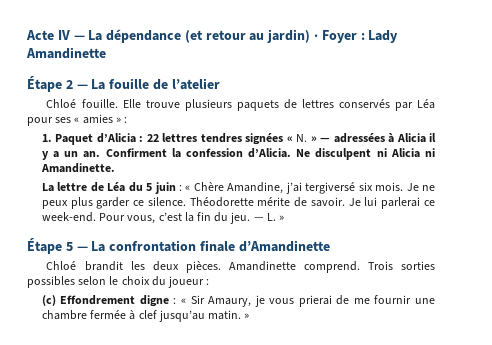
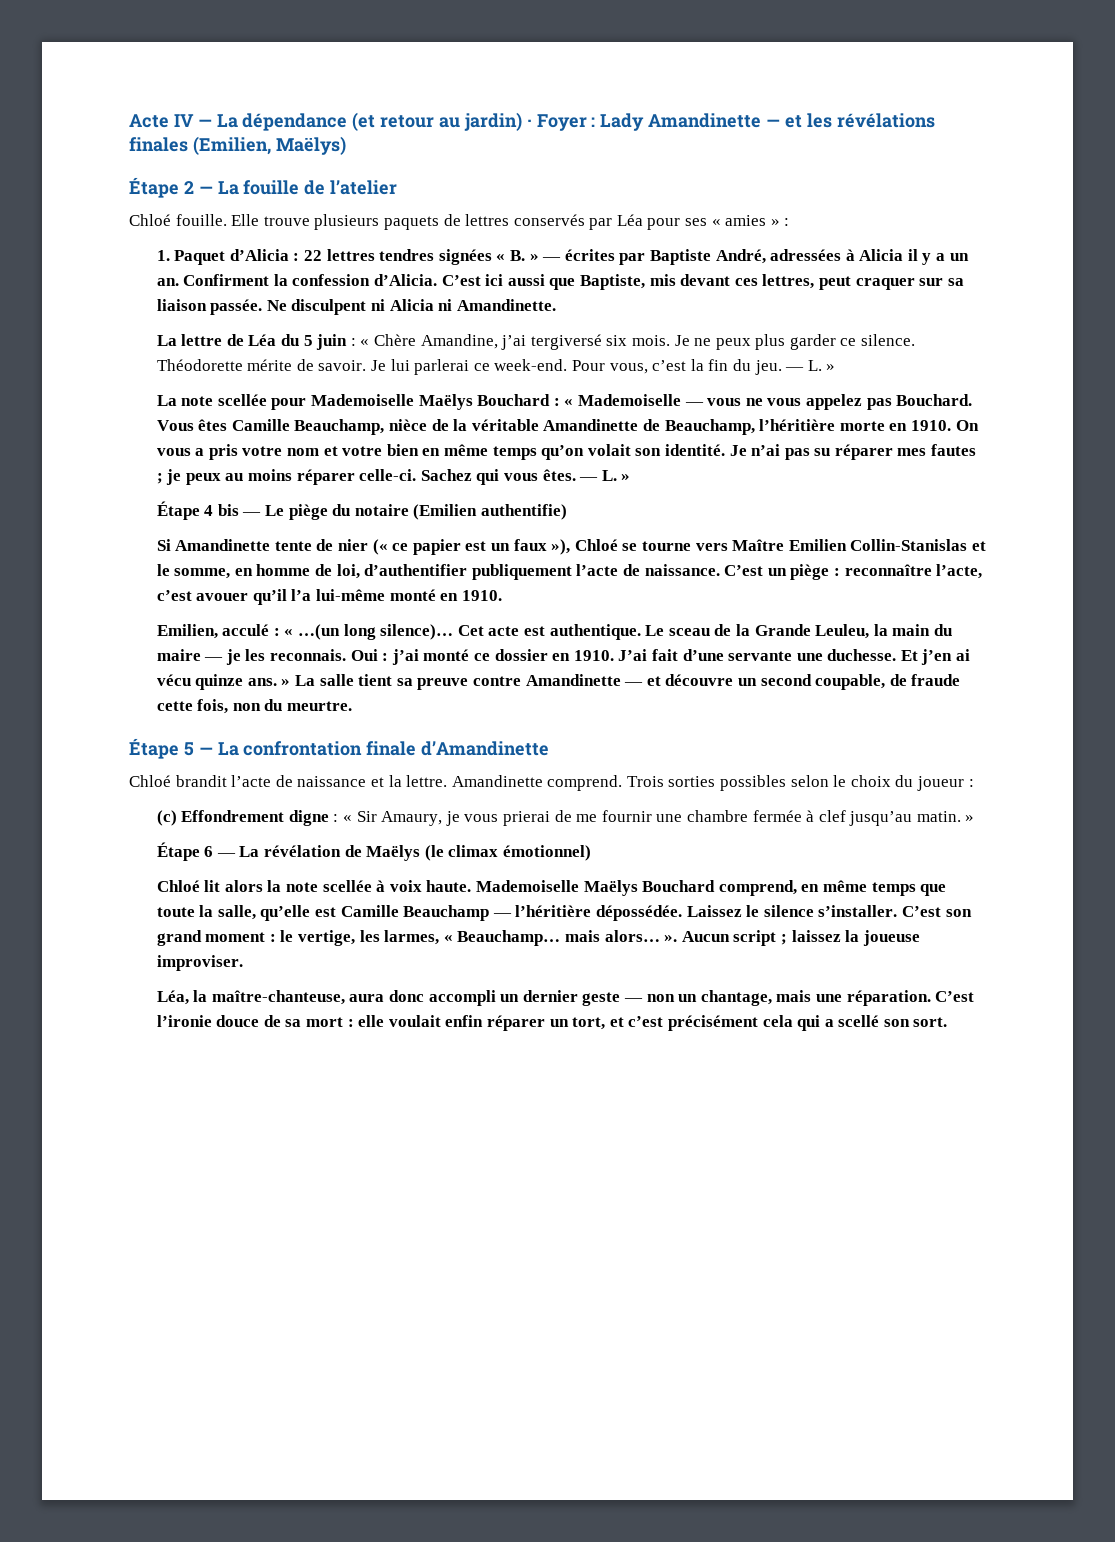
- Acte IV — La dépendance (et retour au jardin) · Foyer : Lady Amandinette
+ Acte IV — La dépendance (et retour au jardin) · Foyer : Lady Amandinette — et les révélations finales (Emilien, Maëlys)
- 1. Paquet d’Alicia : 22 lettres tendres signées « N. » — adressées à Alicia il y a un an.
+ 1. Paquet d’Alicia : 22 lettres tendres signées « B. » — écrites par Baptiste André, adressées à Alicia il y a un an.
+ C’est ici aussi que Baptiste, mis devant ces lettres, peut craquer sur sa liaison passée.
+ La note scellée pour Mademoiselle Maëlys Bouchard : « Mademoiselle — vous ne vous appelez pas Bouchard. Vous êtes Camille Beauchamp, nièce de la véritable Amandinette de Beauchamp, l’héritière morte en 1910. On vous a pris votre nom et votre bien en même temps qu’on volait son identité. Je n’ai pas su réparer mes fautes ; je peux au moins réparer celle-ci. Sachez qui vous êtes. — L. »
+ Étape 4 bis — Le piège du notaire (Emilien authentifie)
+ Si Amandinette tente de nier (« ce papier est un faux »), Chloé se tourne vers Maître Emilien Collin-Stanislas et le somme, en homme de loi, d’authentifier publiquement l’acte de naissance. C’est un piège : reconnaître l’acte, c’est avouer qu’il l’a lui-même monté en 1910.
+ Emilien, acculé : « …(un long silence)… Cet acte est authentique. Le sceau de la Grande Leuleu, la main du maire — je les reconnais. Oui : j’ai monté ce dossier en 1910. J’ai fait d’une servante une duchesse. Et j’en ai vécu quinze ans. » La salle tient sa preuve contre Amandinette — et découvre un second coupable, de fraude cette fois, non du meurtre.
- Chloé brandit les deux pièces.
+ Chloé brandit l’acte de naissance et la lettre.
+ Étape 6 — La révélation de Maëlys (le climax émotionnel)
+ Chloé lit alors la note scellée à voix haute. Mademoiselle Maëlys Bouchard comprend, en même temps que toute la salle, qu’elle est Camille Beauchamp — l’héritière dépossédée. Laissez le silence s’installer. C’est son grand moment : le vertige, les larmes, « Beauchamp… mais alors… ». Aucun script ; laissez la joueuse improviser.
+ Léa, la maître-chanteuse, aura donc accompli un dernier geste — non un chantage, mais une réparation. C’est l’ironie douce de sa mort : elle voulait enfin réparer un tort, et c’est précisément cela qui a scellé son sort.

